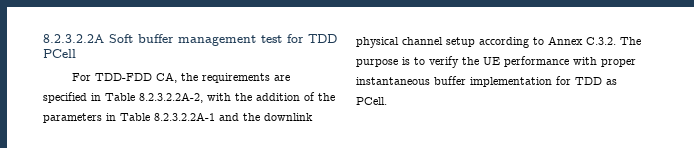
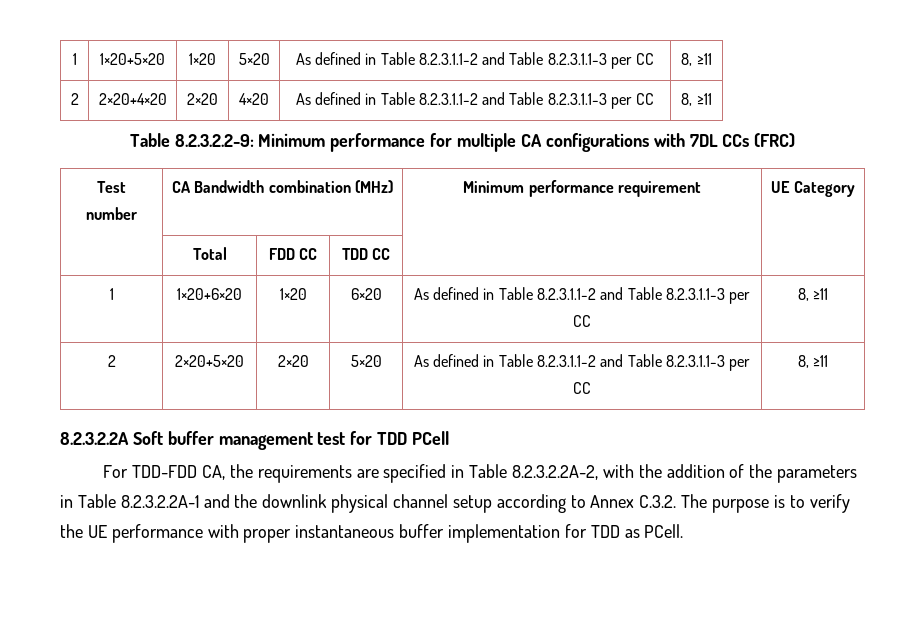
+ 1 | 1×20+5×20 | 1×20 | 5×20 | As defined in Table 8.2.3.1.1-2 and Table 8.2.3.1.1-3 per CC | 8, ≥11
+ 2 | 2×20+4×20 | 2×20 | 4×20 | As defined in Table 8.2.3.1.1-2 and Table 8.2.3.1.1-3 per CC | 8, ≥11
+ Table 8.2.3.2.2-9: Minimum performance for multiple CA configurations with 7DL CCs (FRC)
+ Test number | CA Bandwidth combination (MHz) | Minimum performance requirement | UE Category
+ | Total | FDD CC | TDD CC | |
+ 1 | 1×20+6×20 | 1×20 | 6×20 | As defined in Table 8.2.3.1.1-2 and Table 8.2.3.1.1-3 per CC | 8, ≥11
+ 2 | 2×20+5×20 | 2×20 | 5×20 | As defined in Table 8.2.3.1.1-2 and Table 8.2.3.1.1-3 per CC | 8, ≥11

